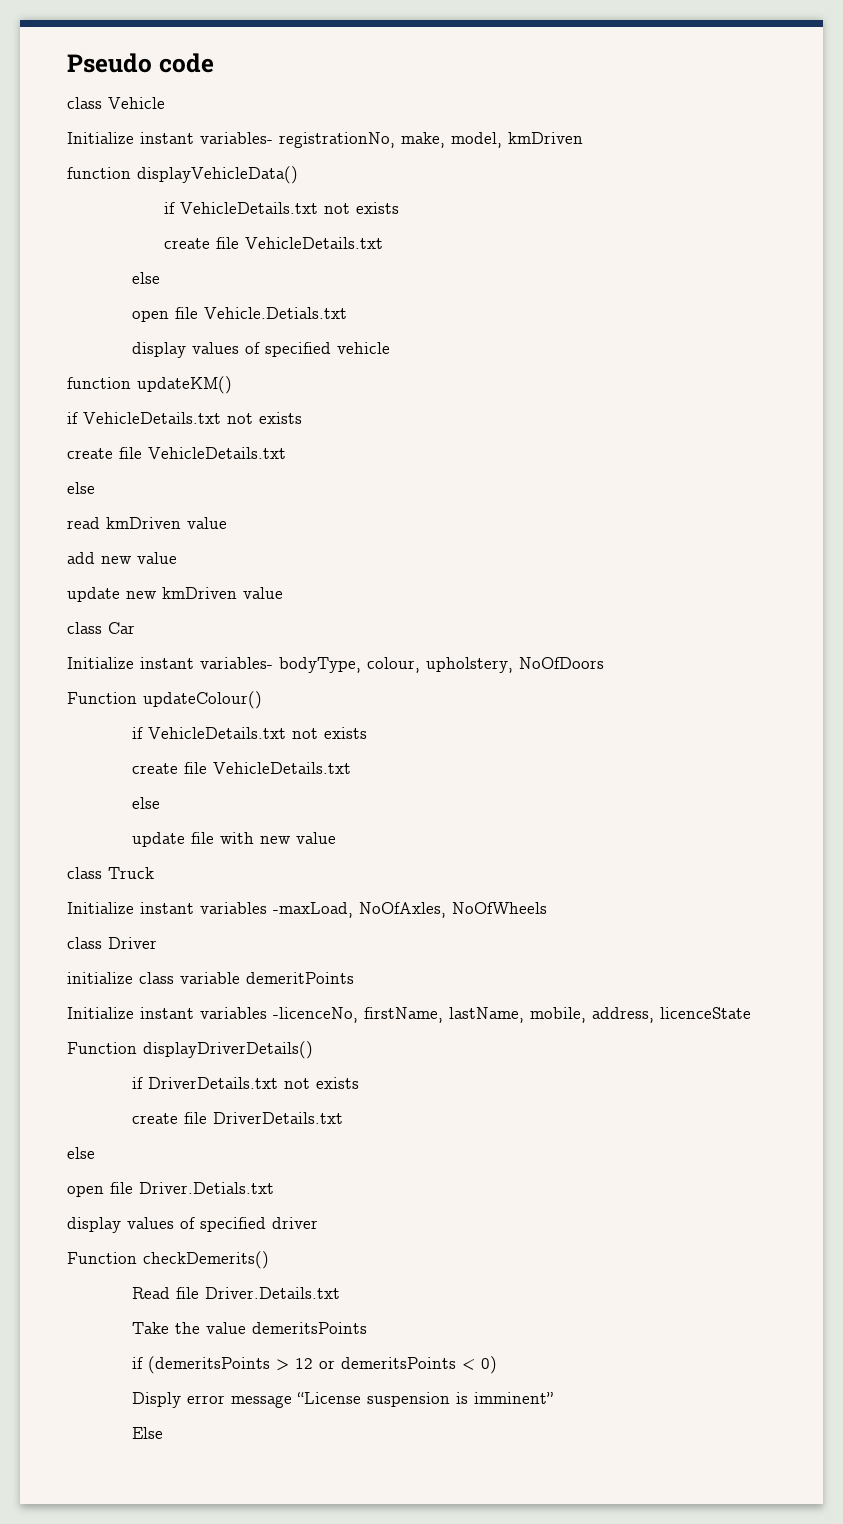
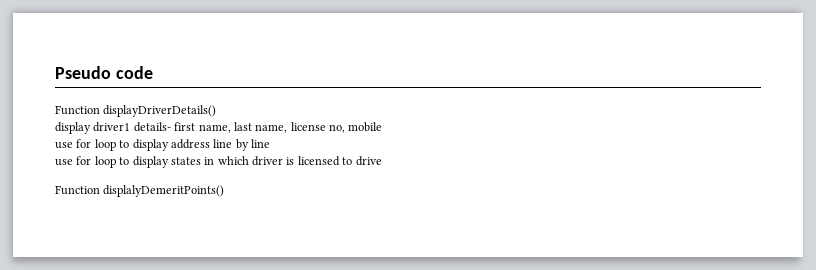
- class Vehicle
- Initialize instant variables- registrationNo, make, model, kmDriven
- function displayVehicleData()
- if VehicleDetails.txt not exists
- create file VehicleDetails.txt
- else
- open file Vehicle.Detials.txt
- display values of specified vehicle
- function updateKM()
- if VehicleDetails.txt not exists
- create file VehicleDetails.txt
- else
- read kmDriven value
- add new value
- update new kmDriven value
- class Car
- Initialize instant variables- bodyType, colour, upholstery, NoOfDoors
- Function updateColour()
- if VehicleDetails.txt not exists
- create file VehicleDetails.txt
- else
- update file with new value
- class Truck
- Initialize instant variables -maxLoad, NoOfAxles, NoOfWheels
- class Driver
- initialize class variable demeritPoints
- Initialize instant variables -licenceNo, firstName, lastName, mobile, address, licenceState
  Function displayDriverDetails()
- if DriverDetails.txt not exists
- create file DriverDetails.txt
- else
- open file Driver.Detials.txt
- display values of specified driver
- Function checkDemerits()
- Read file Driver.Details.txt
- Take the value demeritsPoints
- if (demeritsPoints > 12 or demeritsPoints < 0)
- Disply error message “License suspension is imminent”
- Else
+ display driver1 details- first name, last name, license no, mobile
+ use for loop to display address line by line
+ use for loop to display states in which driver is licensed to drive
+ Function displalyDemeritPoints()

